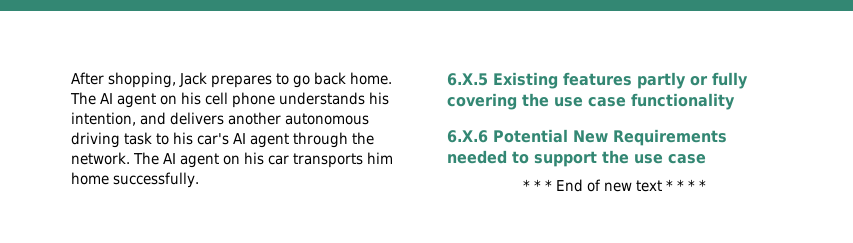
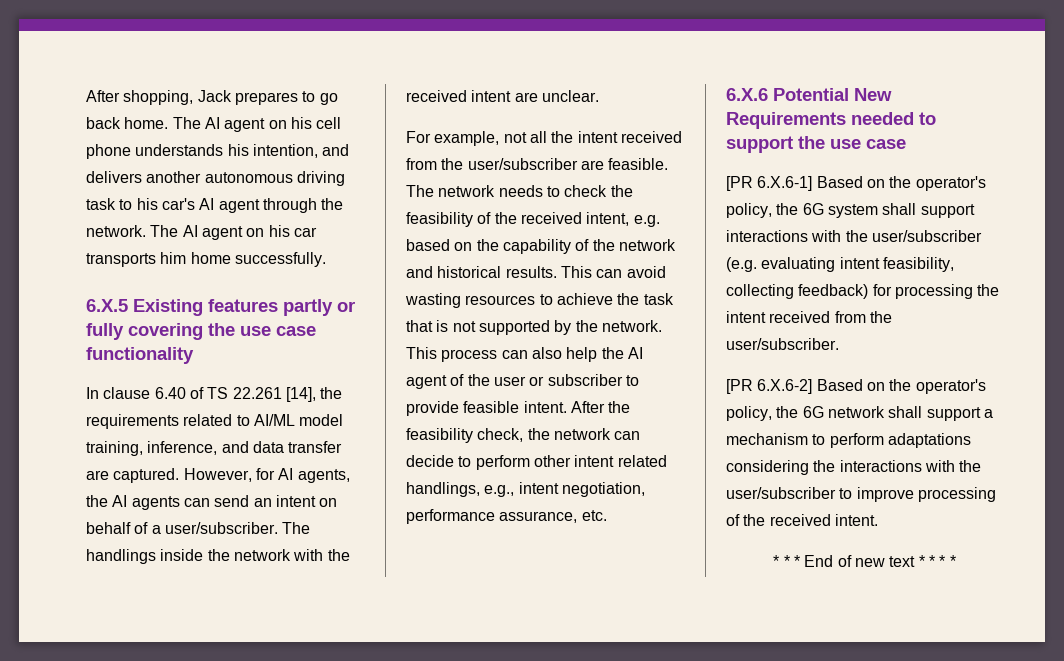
+ In clause 6.40 of TS 22.261 [14], the requirements related to AI/ML model training, inference, and data transfer are captured. However, for AI agents, the AI agents can send an intent on behalf of a user/subscriber. The handlings inside the network with the received intent are unclear.
+ For example, not all the intent received from the user/subscriber are feasible. The network needs to check the feasibility of the received intent, e.g. based on the capability of the network and historical results. This can avoid wasting resources to achieve the task that is not supported by the network. This process can also help the AI agent of the user or subscriber to provide feasible intent. After the feasibility check, the network can decide to perform other intent related handlings, e.g., intent negotiation, performance assurance, etc.
+ [PR 6.X.6-1] Based on the operator's policy, the 6G system shall support interactions with the user/subscriber (e.g. evaluating intent feasibility, collecting feedback) for processing the intent received from the user/subscriber.
+ [PR 6.X.6-2] Based on the operator's policy, the 6G network shall support a mechanism to perform adaptations considering the interactions with the user/subscriber to improve processing of the received intent.

